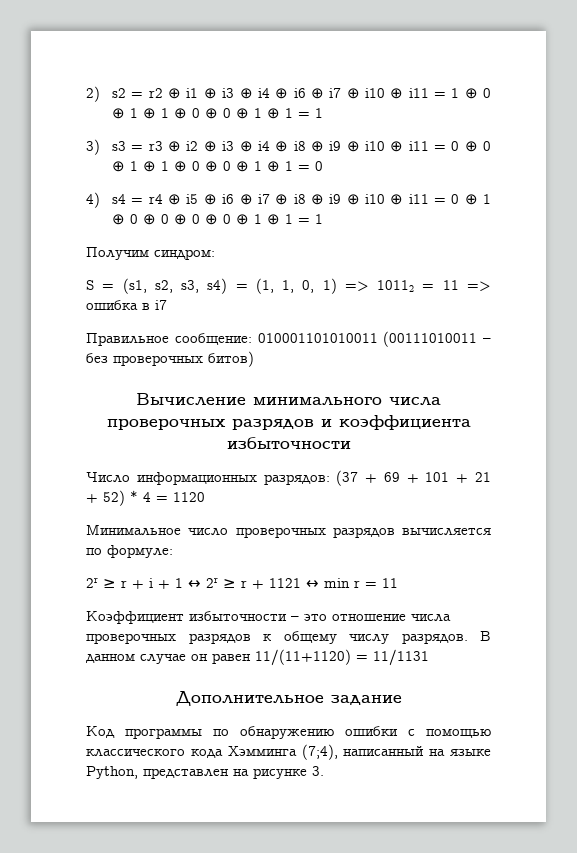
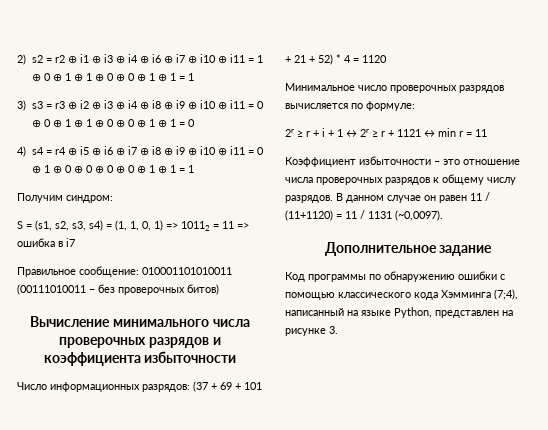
- В данном случае он равен 11/(11+1120) = 11/1131
+ В данном случае он равен 11 / (11+1120) = 11 / 1131 (~0,0097).

